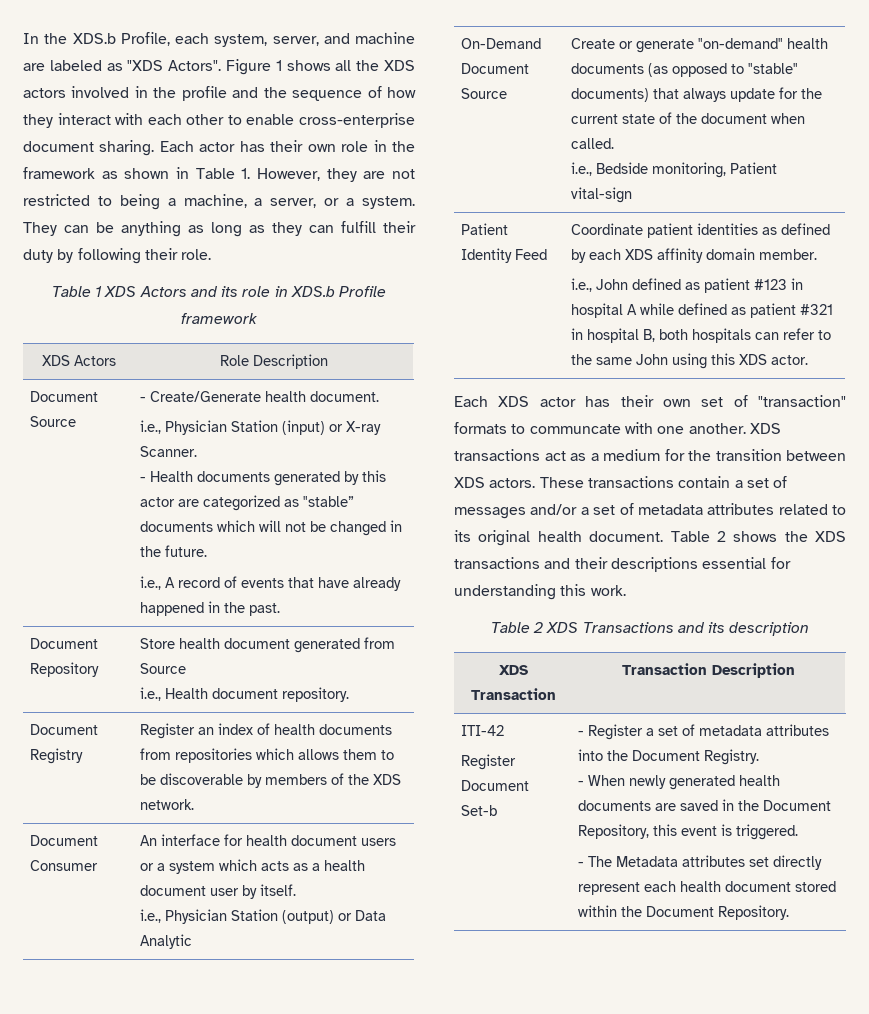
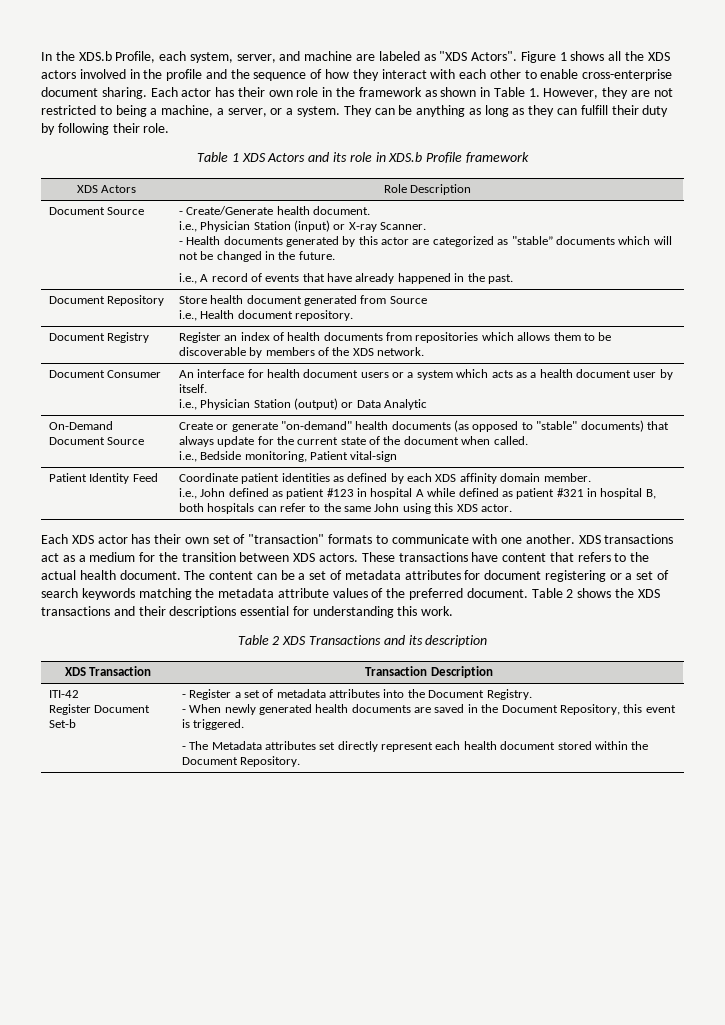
- Each XDS actor has their own set of "transaction" formats to communcate with one another.
+ Each XDS actor has their own set of "transaction" formats to communicate with one another.
- These transactions contain a set of messages and/or a set of metadata attributes related to its original health document.
+ These transactions have content that refers to the actual health document. The content can be a set of metadata attributes for document registering or a set of search keywords matching the metadata attribute values of the preferred document.

